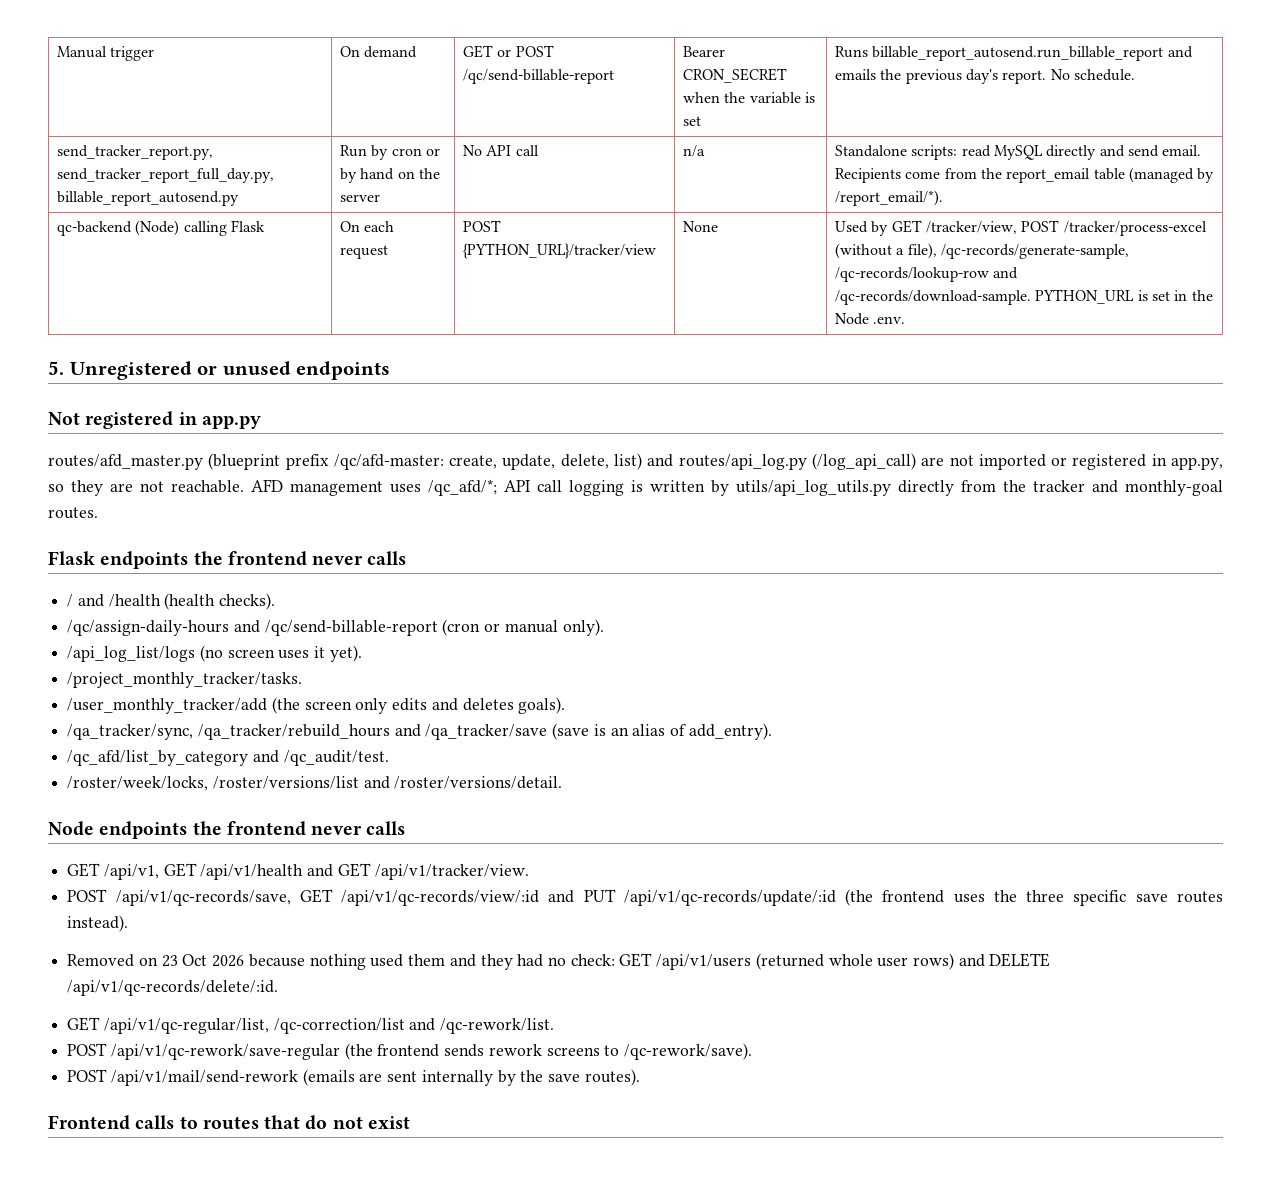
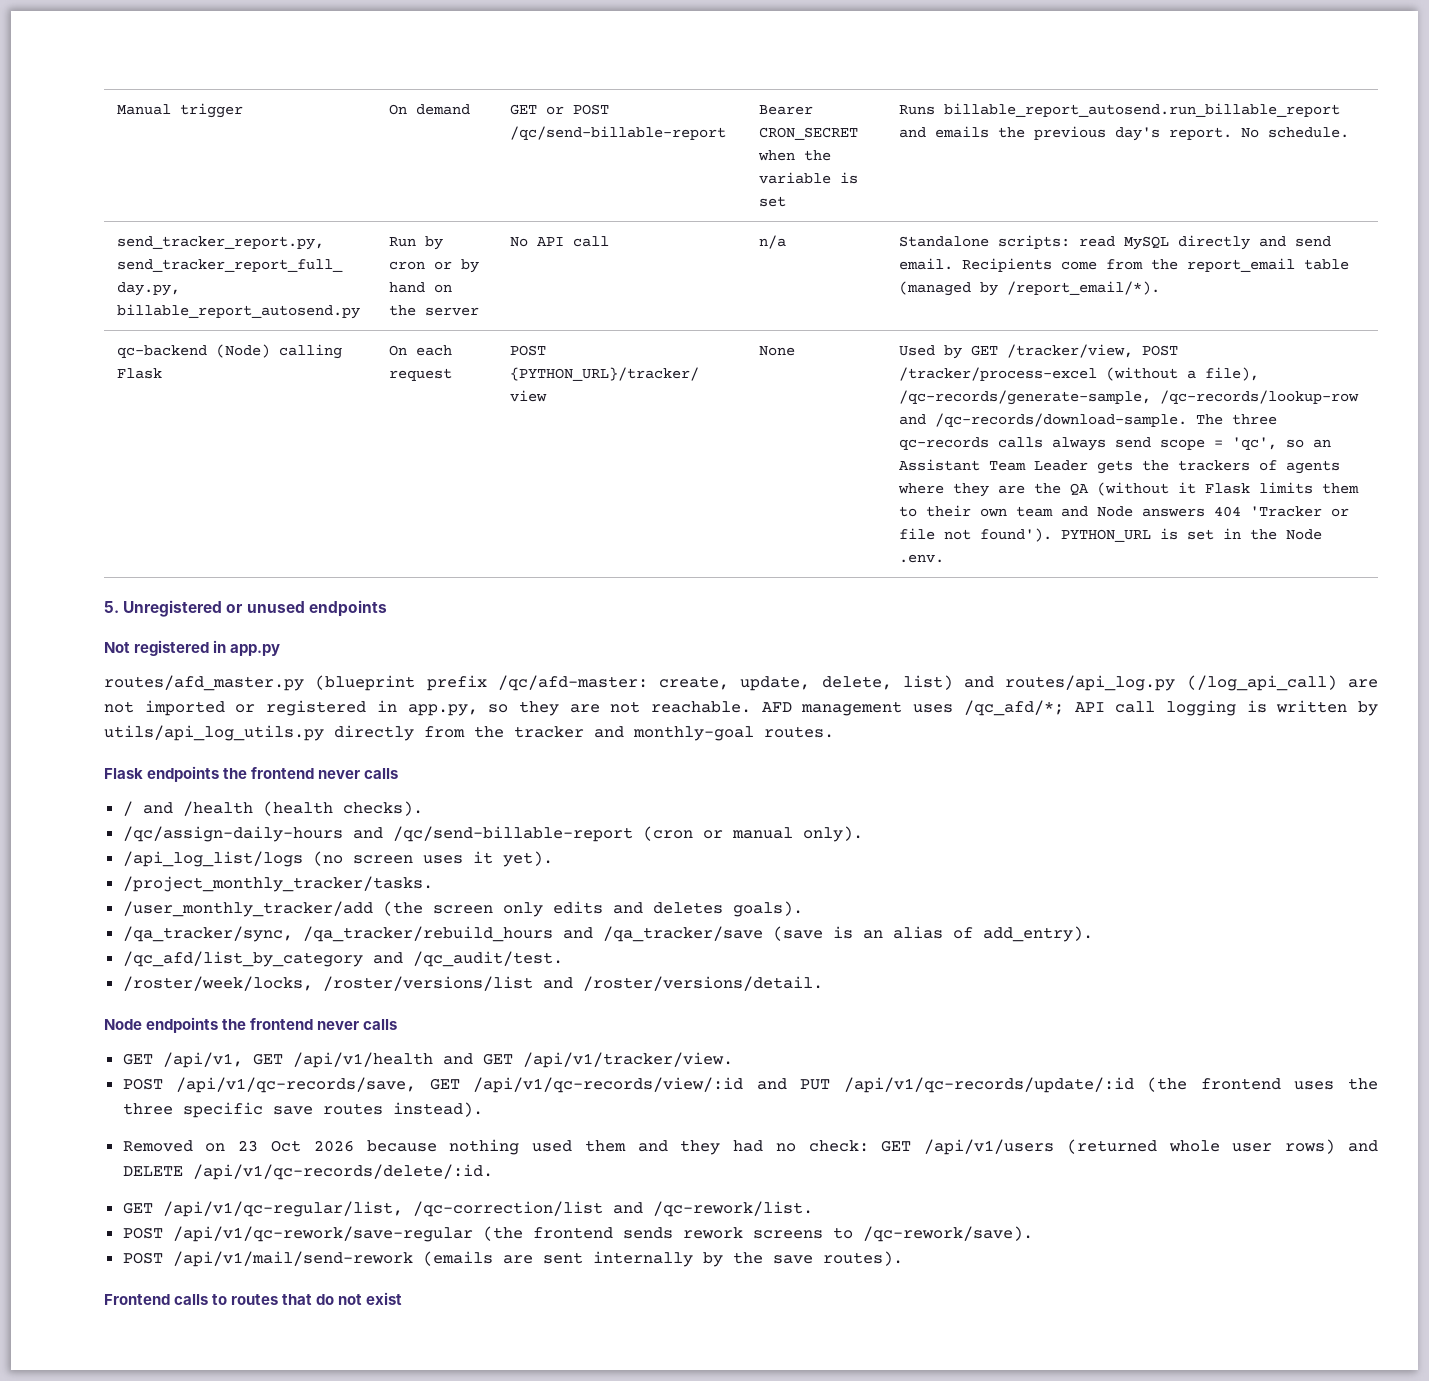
+ The three qc-records calls always send scope = 'qc', so an Assistant Team Leader gets the trackers of agents where they are the QA (without it Flask limits them to their own team and Node answers 404 'Tracker or file not found').

